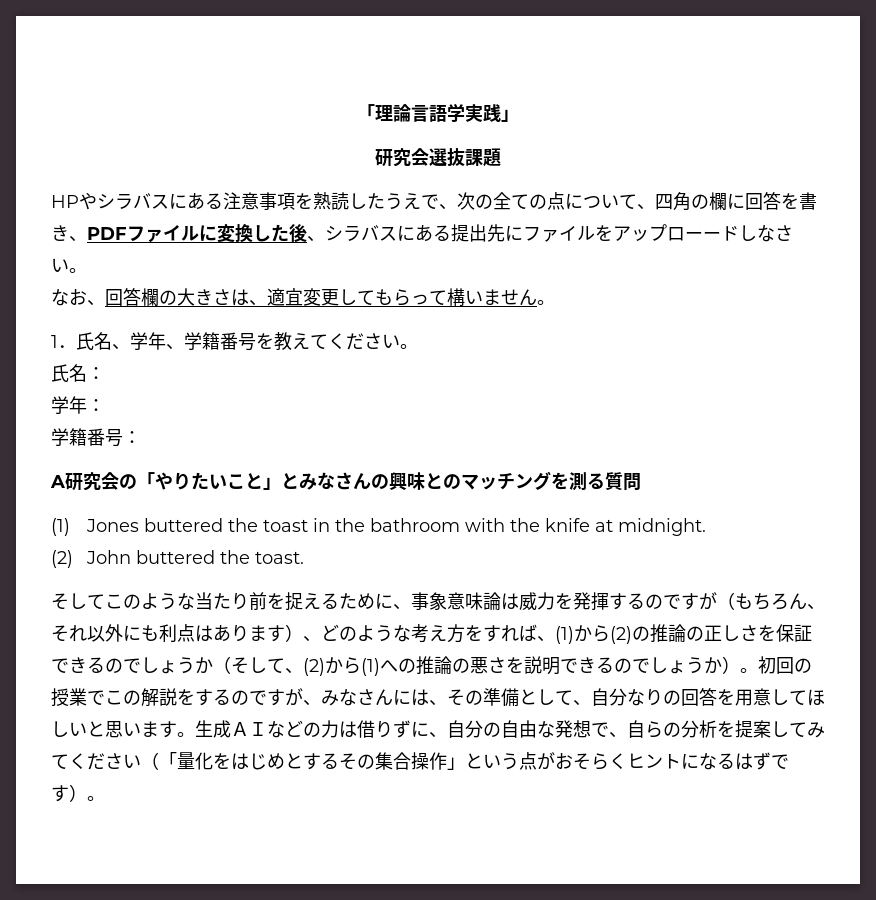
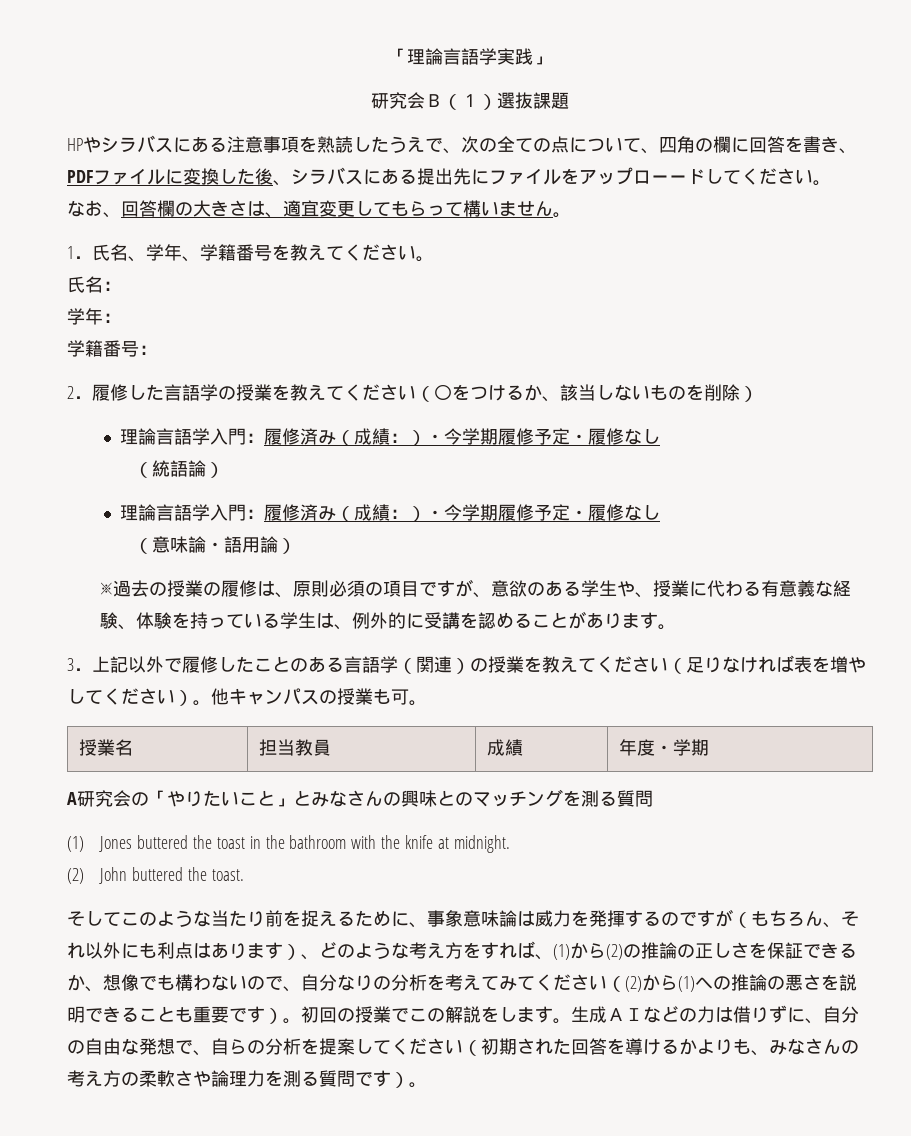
- 研究会選抜課題
+ 研究会Ｂ（１）選抜課題
- HPやシラバスにある注意事項を熟読したうえで、次の全ての点について、四角の欄に回答を書き、PDFファイルに変換した後、シラバスにある提出先にファイルをアップローードしなさい。
+ HPやシラバスにある注意事項を熟読したうえで、次の全ての点について、四角の欄に回答を書き、PDFファイルに変換した後、シラバスにある提出先にファイルをアップローードしてください。
+ 2．履修した言語学の授業を教えてください（〇をつけるか、該当しないものを削除）
+ 理論言語学入門：履修済み（成績：）・今学期履修予定・履修なし
+ （統語論）
+ 理論言語学入門：履修済み（成績：）・今学期履修予定・履修なし
+ （意味論・語用論）
+ ※過去の授業の履修は、原則必須の項目ですが、意欲のある学生や、授業に代わる有意義な経験、体験を持っている学生は、例外的に受講を認めることがあります。
+ 3．上記以外で履修したことのある言語学（関連）の授業を教えてください（足りなければ表を増やしてください）。他キャンパスの授業も可。
+ 授業名 | 担当教員 | 成績 | 年度・学期
- そしてこのような当たり前を捉えるために、事象意味論は威力を発揮するのですが（もちろん、それ以外にも利点はあります）、どのような考え方をすれば、(1)から(2)の推論の正しさを保証できるのでしょうか（そして、(2)から(1)への推論の悪さを説明できるのでしょうか）。
+ そしてこのような当たり前を捉えるために、事象意味論は威力を発揮するのですが（もちろん、それ以外にも利点はあります）、どのような考え方をすれば、(1)から(2)の推論の正しさを保証できるか、想像でも構わないので、自分なりの分析を考えてみてください（(2)から(1)への推論の悪さを説明できることも重要です）。
- 初回の授業でこの解説をするのですが、みなさんには、その準備として、自分なりの回答を用意してほしいと思います。
+ 初回の授業でこの解説をします。
- 生成ＡＩなどの力は借りずに、自分の自由な発想で、自らの分析を提案してみてください（「量化をはじめとするその集合操作」という点がおそらくヒントになるはずです）。
+ 生成ＡＩなどの力は借りずに、自分の自由な発想で、自らの分析を提案してください（初期された回答を導けるかよりも、みなさんの考え方の柔軟さや論理力を測る質問です）。

